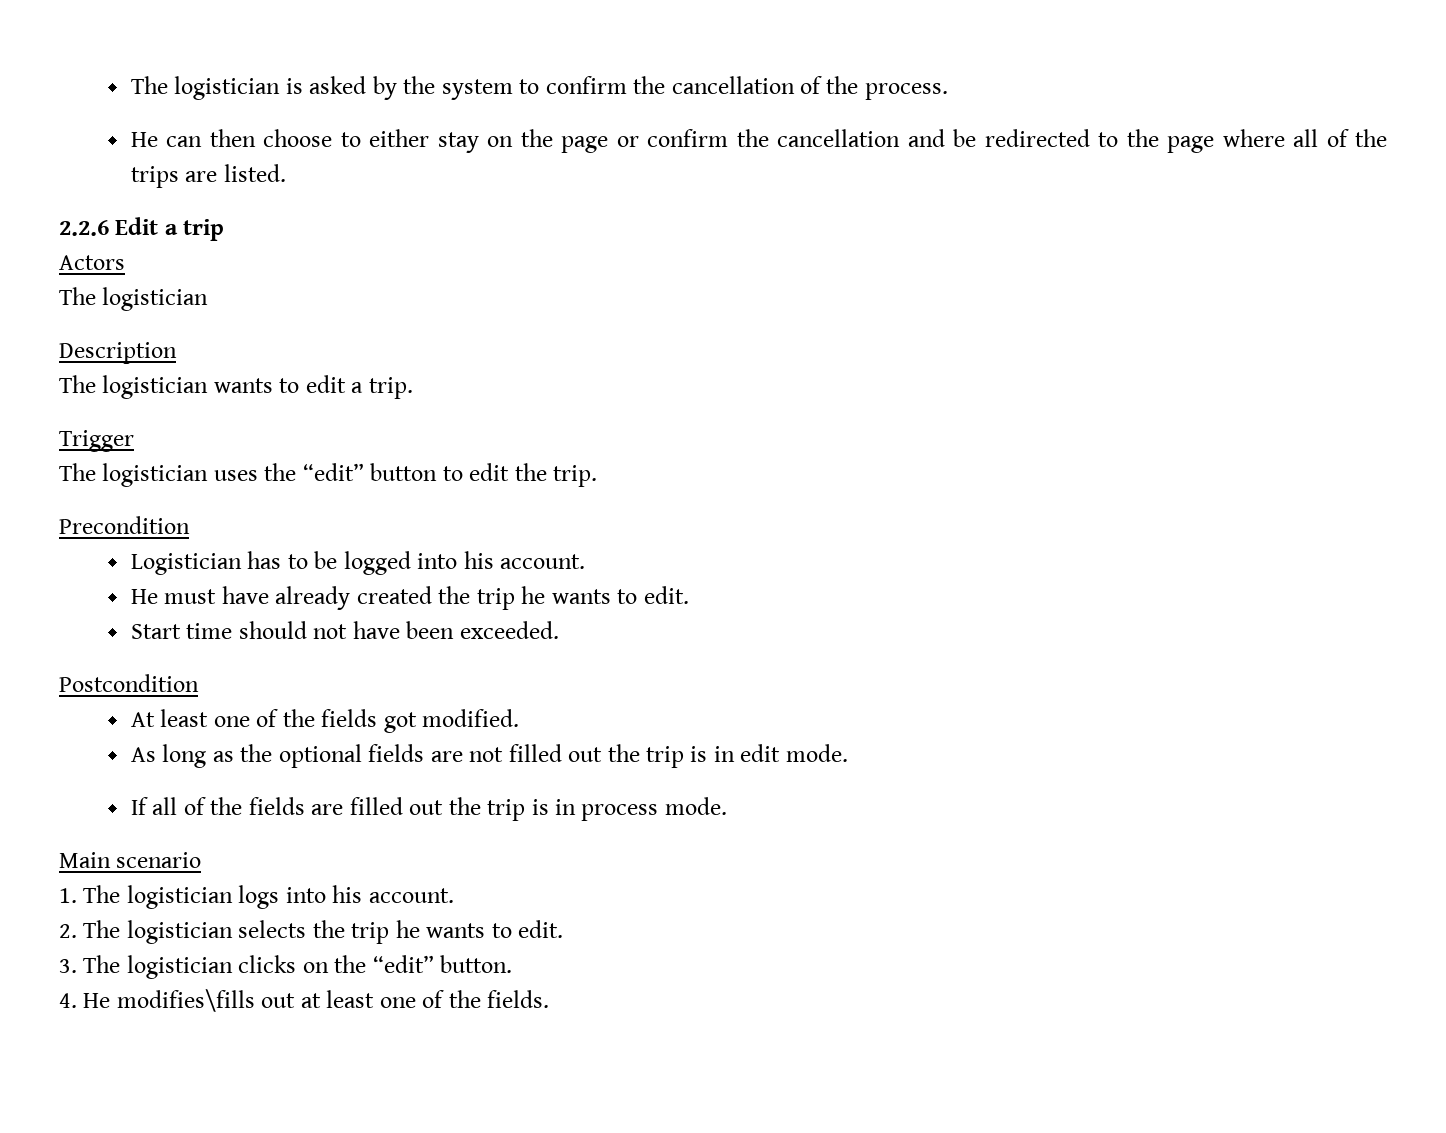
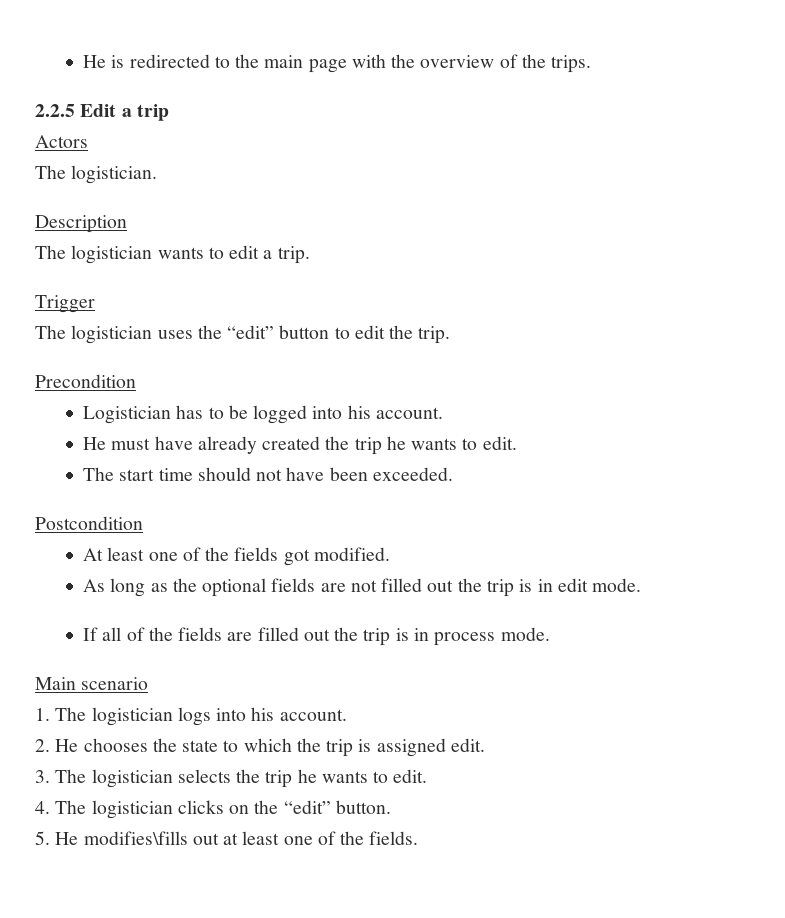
- The logistician is asked by the system to confirm the cancellation of the process.
- He can then choose to either stay on the page or confirm the cancellation and be redirected to the page where all of the trips are listed.
- 2.2.6 Edit a trip
+ He is redirected to the main page with the overview of the trips.
+ 2.2.5 Edit a trip
  Actors
- The logistician
+ The logistician.
- Start time should not have been exceeded.
+ The start time should not have been exceeded.
- 2. The logistician selects the trip he wants to edit.
+ 2. He chooses the state to which the trip is assigned edit.
+ 3. The logistician selects the trip he wants to edit.
- 3. The logistician clicks on the “edit” button.
+ 4. The logistician clicks on the “edit” button.
- 4. He modifies\fills out at least one of the fields.
+ 5. He modifies\fills out at least one of the fields.

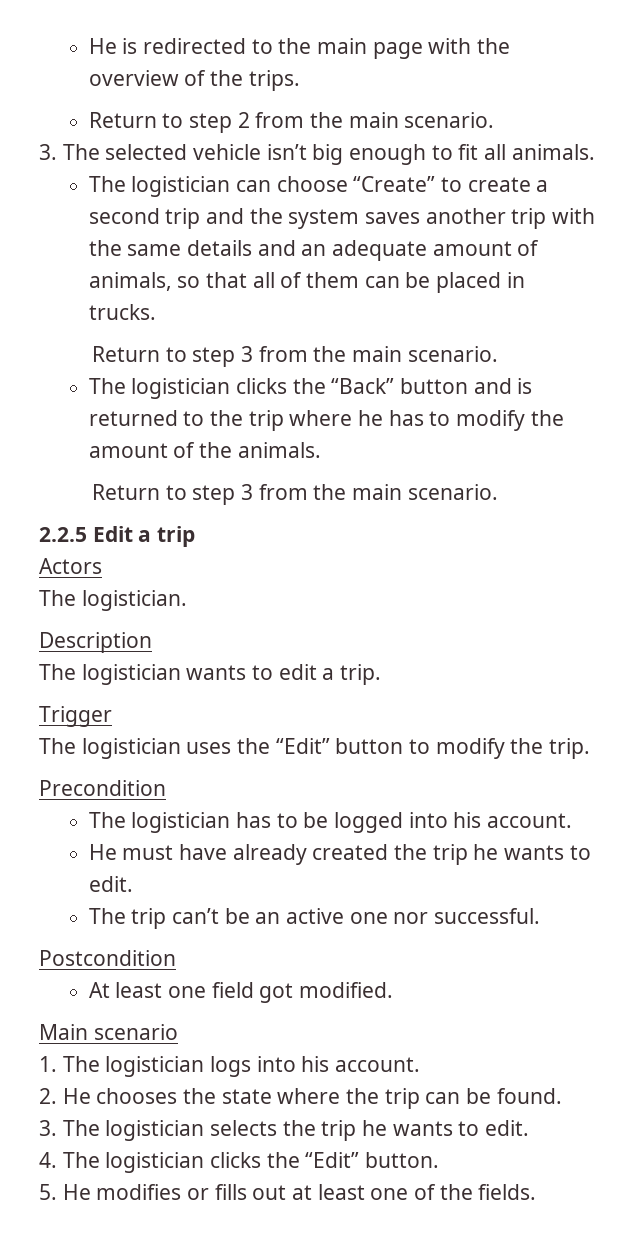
+ Return to step 2 from the main scenario.
+ 3. The selected vehicle isn’t big enough to fit all animals.
+ The logistician can choose “Create” to create a second trip and the system saves another trip with the same details and an adequate amount of animals, so that all of them can be placed in trucks.
+ Return to step 3 from the main scenario.
+ The logistician clicks the “Back” button and is returned to the trip where he has to modify the amount of the animals.
+ Return to step 3 from the main scenario.
- The logistician uses the “edit” button to edit the trip.
+ The logistician uses the “Edit” button to modify the trip.
- Logistician has to be logged into his account.
+ The logistician has to be logged into his account.
- The start time should not have been exceeded.
+ The trip can’t be an active one nor successful.
- At least one of the fields got modified.
+ At least one field got modified.
- As long as the optional fields are not filled out the trip is in edit mode.
- If all of the fields are filled out the trip is in process mode.
- 2. He chooses the state to which the trip is assigned edit.
+ 2. He chooses the state where the trip can be found.
- 4. The logistician clicks on the “edit” button.
+ 4. The logistician clicks the “Edit” button.
- 5. He modifies\fills out at least one of the fields.
+ 5. He modifies or fills out at least one of the fields.

